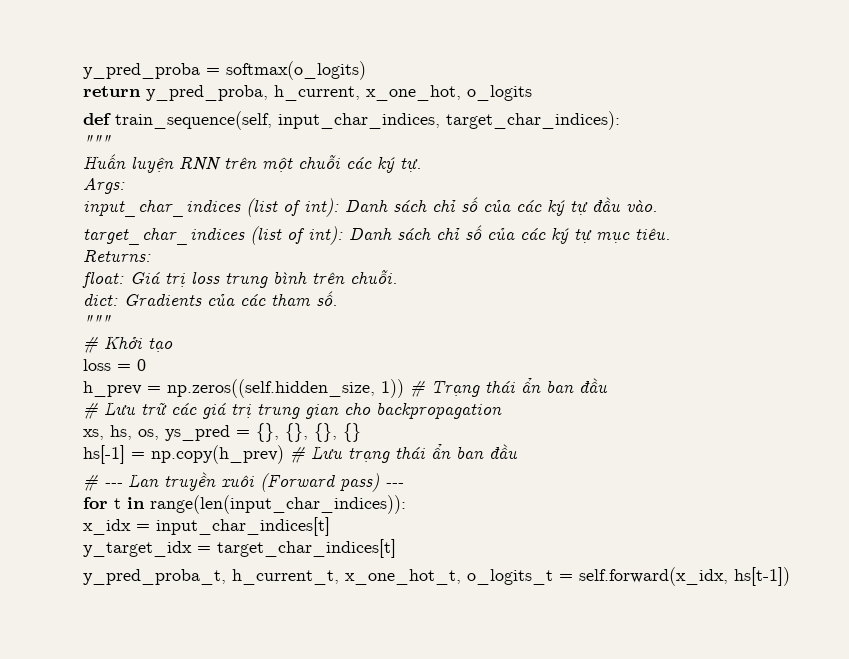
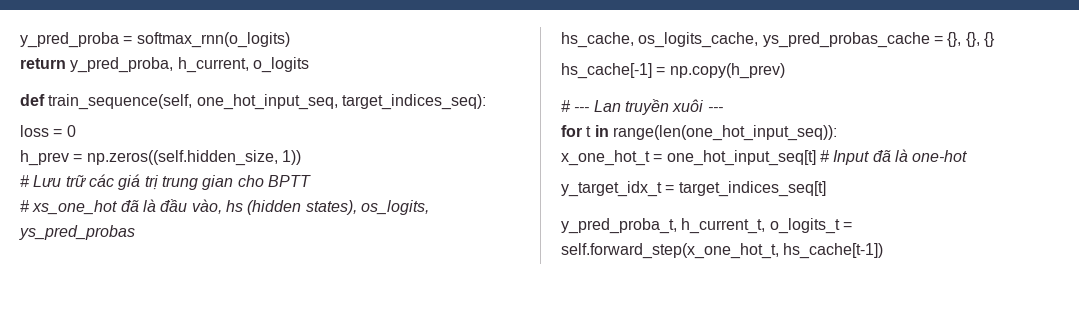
- y_pred_proba = softmax(o_logits)
+ y_pred_proba = softmax_rnn(o_logits)
- return y_pred_proba, h_current, x_one_hot, o_logits
+ return y_pred_proba, h_current, o_logits
- def train_sequence(self, input_char_indices, target_char_indices):
- """
- Huấn luyện RNN trên một chuỗi các ký tự.
- Args:
- input_char_indices (list of int): Danh sách chỉ số của các ký tự đầu vào.
- target_char_indices (list of int): Danh sách chỉ số của các ký tự mục tiêu.
- Returns:
- float: Giá trị loss trung bình trên chuỗi.
- dict: Gradients của các tham số.
- """
- # Khởi tạo
+ def train_sequence(self, one_hot_input_seq, target_indices_seq):
- h_prev = np.zeros((self.hidden_size, 1)) # Trạng thái ẩn ban đầu
+ h_prev = np.zeros((self.hidden_size, 1))
- # Lưu trữ các giá trị trung gian cho backpropagation
- xs, hs, os, ys_pred = {}, {}, {}, {}
+ # Lưu trữ các giá trị trung gian cho BPTT
+ # xs_one_hot đã là đầu vào, hs (hidden states), os_logits, ys_pred_probas
+ hs_cache, os_logits_cache, ys_pred_probas_cache = {}, {}, {}
- hs[-1] = np.copy(h_prev) # Lưu trạng thái ẩn ban đầu
+ hs_cache[-1] = np.copy(h_prev)
- # --- Lan truyền xuôi (Forward pass) ---
+ # --- Lan truyền xuôi ---
- for t in range(len(input_char_indices)):
- x_idx = input_char_indices[t]
- y_target_idx = target_char_indices[t]
+ for t in range(len(one_hot_input_seq)):
+ x_one_hot_t = one_hot_input_seq[t] # Input đã là one-hot
+ y_target_idx_t = target_indices_seq[t]
- y_pred_proba_t, h_current_t, x_one_hot_t, o_logits_t = self.forward(x_idx, hs[t-1])
+ y_pred_proba_t, h_current_t, o_logits_t = self.forward_step(x_one_hot_t, hs_cache[t-1])

